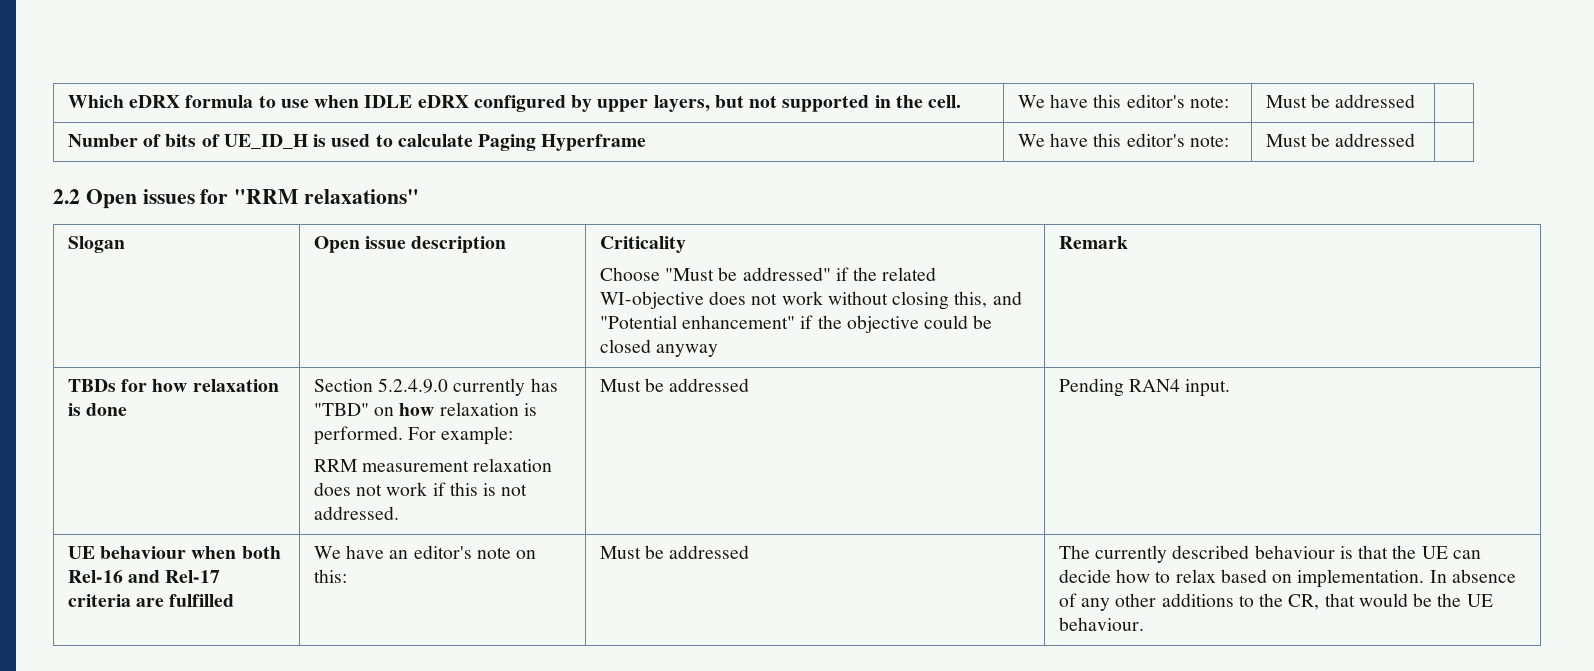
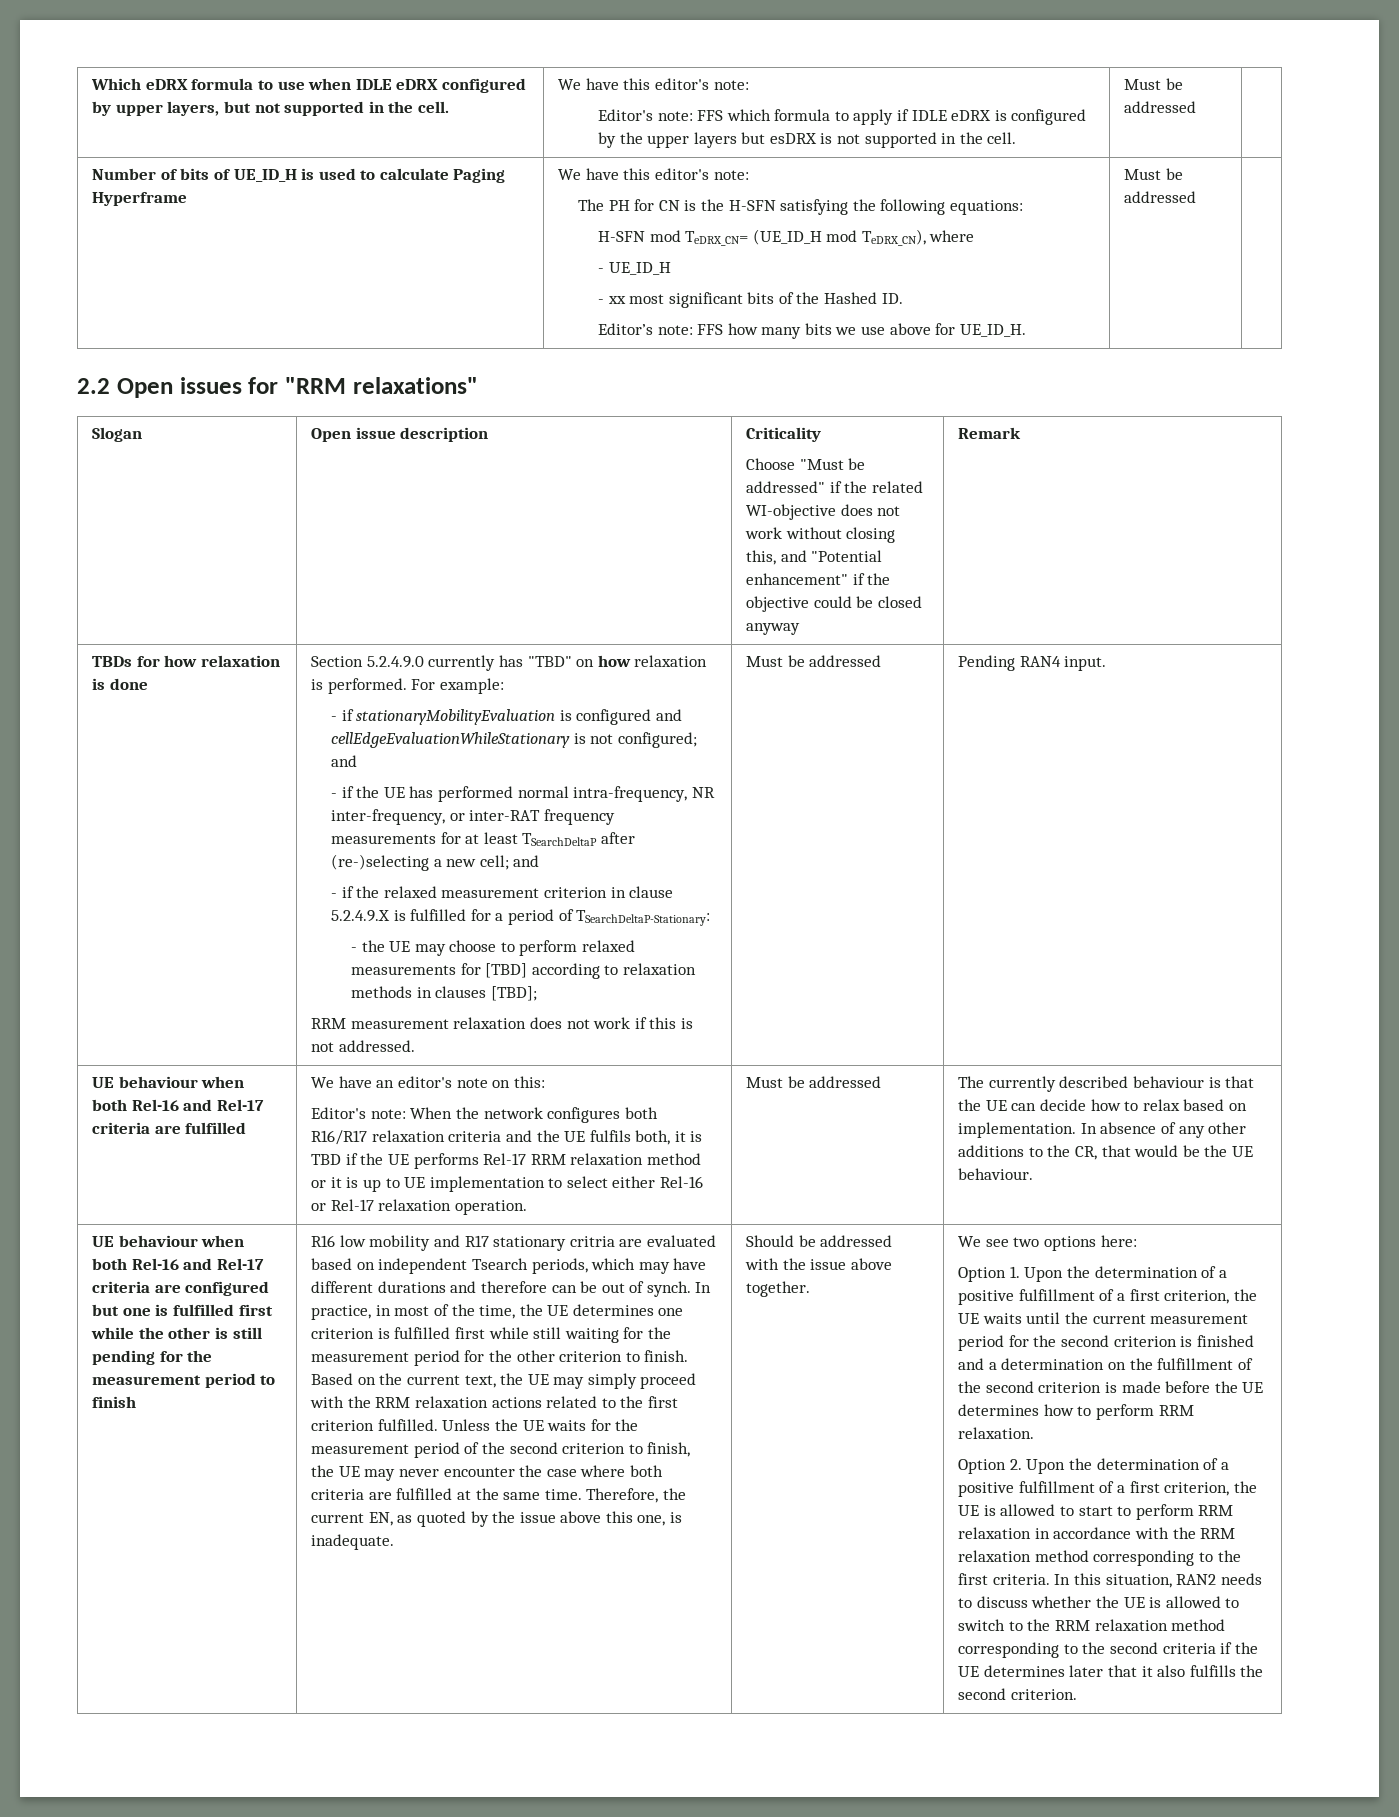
+ Editor's note: FFS which formula to apply if IDLE eDRX is configured by the upper layers but esDRX is not supported in the cell.
+ The PH for CN is the H-SFN satisfying the following equations:
+ H-SFN mod TeDRX_CN= (UE_ID_H mod TeDRX_CN), where
+ - UE_ID_H
+ - xx most significant bits of the Hashed ID.
+ Editor’s note: FFS how many bits we use above for UE_ID_H.
+ - if stationaryMobilityEvaluation is configured and cellEdgeEvaluationWhileStationary is not configured; and
+ - if the UE has performed normal intra-frequency, NR inter-frequency, or inter-RAT frequency measurements for at least TSearchDeltaP after (re-)selecting a new cell; and
+ - if the relaxed measurement criterion in clause 5.2.4.9.X is fulfilled for a period of TSearchDeltaP-Stationary:
+ - the UE may choose to perform relaxed measurements for [TBD] according to relaxation methods in clauses [TBD];
+ Editor's note: When the network configures both R16/R17 relaxation criteria and the UE fulfils both, it is TBD if the UE performs Rel-17 RRM relaxation method or it is up to UE implementation to select either Rel-16 or Rel-17 relaxation operation.
+ UE behaviour when both Rel-16 and Rel-17 criteria are configured but one is fulfilled first while the other is still pending for the measurement period to finish | R16 low mobility and R17 stationary critria are evaluated based on independent Tsearch periods, which may have different durations and therefore can be out of synch. In practice, in most of the time, the UE determines one criterion is fulfilled first while still waiting for the measurement period for the other criterion to finish. Based on the current text, the UE may simply proceed with the RRM relaxation actions related to the first criterion fulfilled. Unless the UE waits for the measurement period of the second criterion to finish, the UE may never encounter the case where both criteria are fulfilled at the same time. Therefore, the current EN, as quoted by the issue above this one, is inadequate. | Should be addressed with the issue above together. | We see two options here:
+ Option 1. Upon the determination of a positive fulfillment of a first criterion, the UE waits until the current measurement period for the second criterion is finished and a determination on the fulfillment of the second criterion is made before the UE determines how to perform RRM relaxation.
+ Option 2. Upon the determination of a positive fulfillment of a first criterion, the UE is allowed to start to perform RRM relaxation in accordance with the RRM relaxation method corresponding to the first criteria. In this situation, RAN2 needs to discuss whether the UE is allowed to switch to the RRM relaxation method corresponding to the second criteria if the UE determines later that it also fulfills the second criterion.

